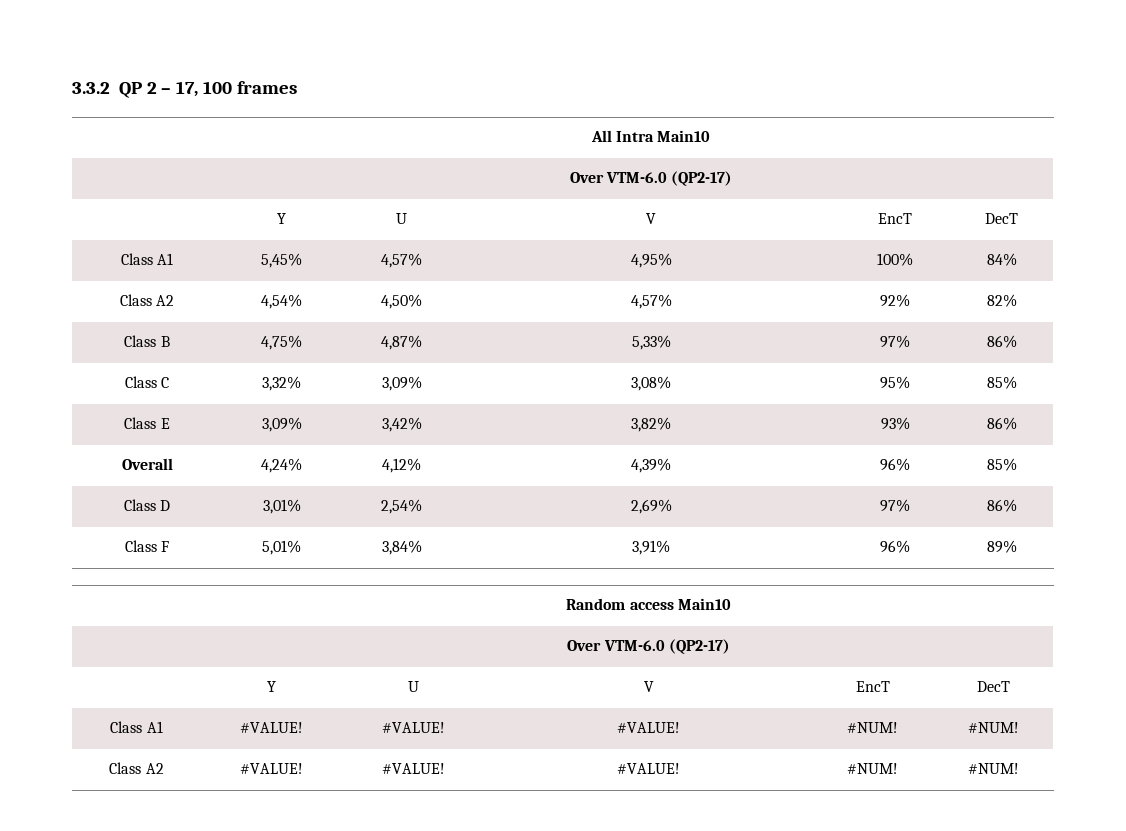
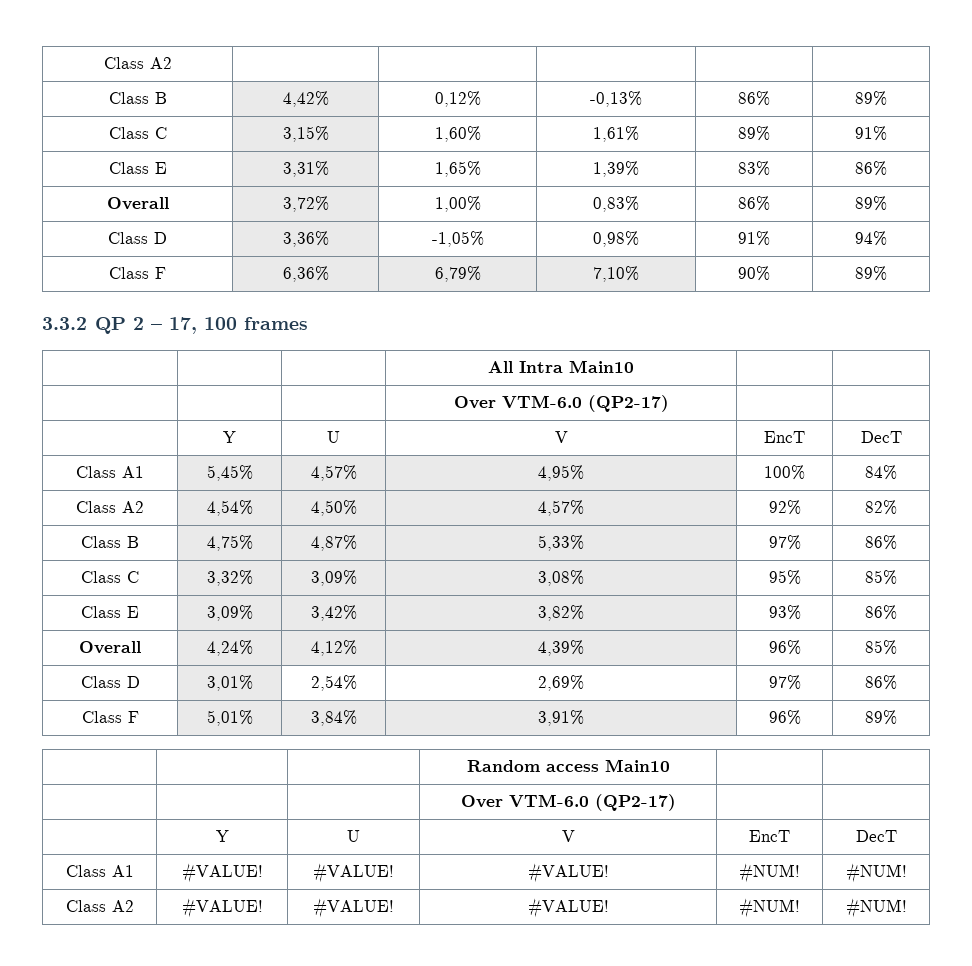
+ Class A2 | | | | |
+ Class B | 4,42% | 0,12% | -0,13% | 86% | 89%
+ Class C | 3,15% | 1,60% | 1,61% | 89% | 91%
+ Class E | 3,31% | 1,65% | 1,39% | 83% | 86%
+ Overall | 3,72% | 1,00% | 0,83% | 86% | 89%
+ Class D | 3,36% | -1,05% | 0,98% | 91% | 94%
+ Class F | 6,36% | 6,79% | 7,10% | 90% | 89%

